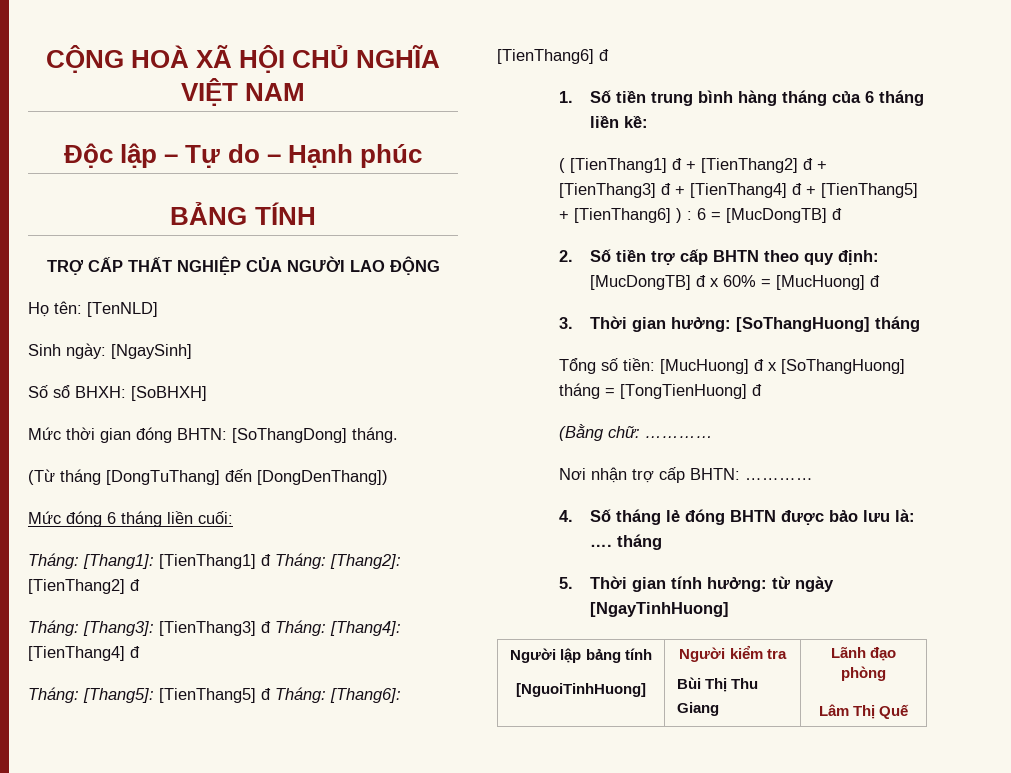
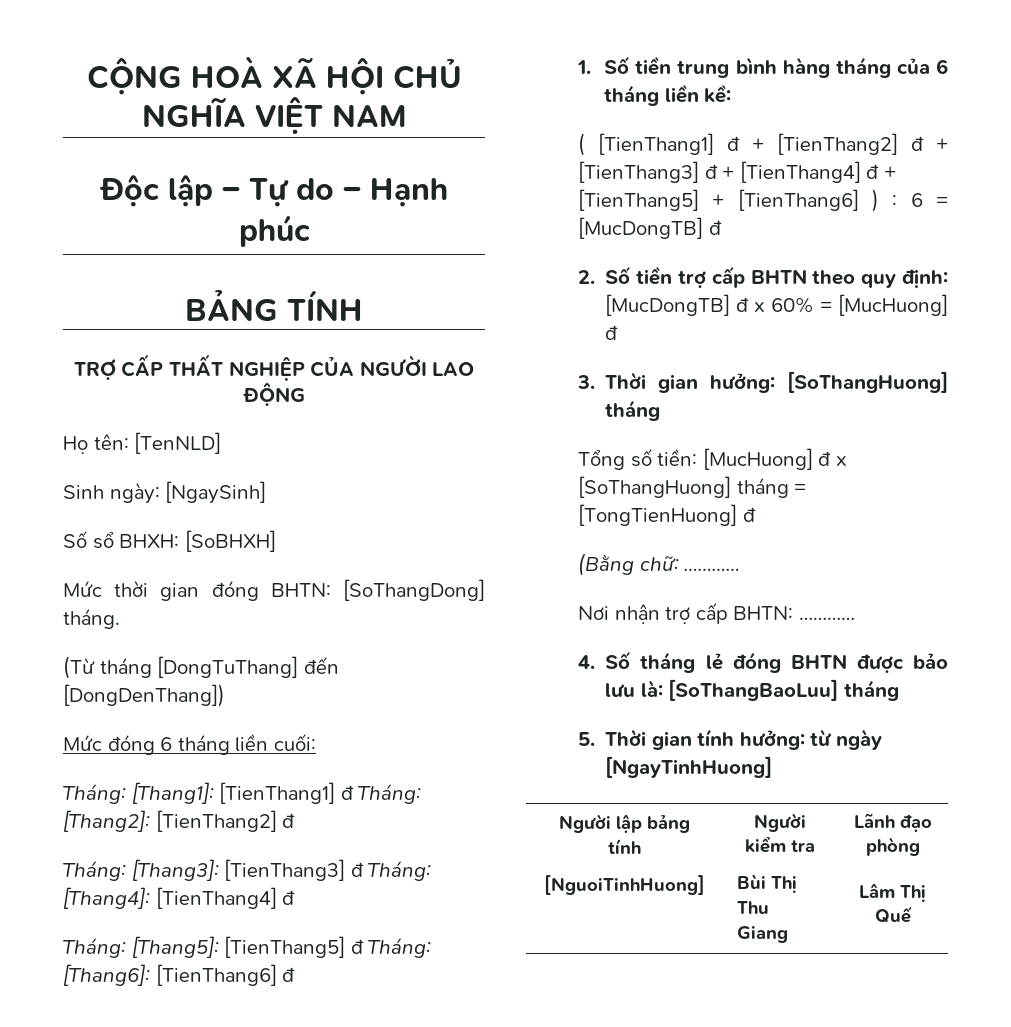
- 4. Số tháng lẻ đóng BHTN được bảo lưu là: …. tháng
+ 4. Số tháng lẻ đóng BHTN được bảo lưu là: [SoThangBaoLuu] tháng

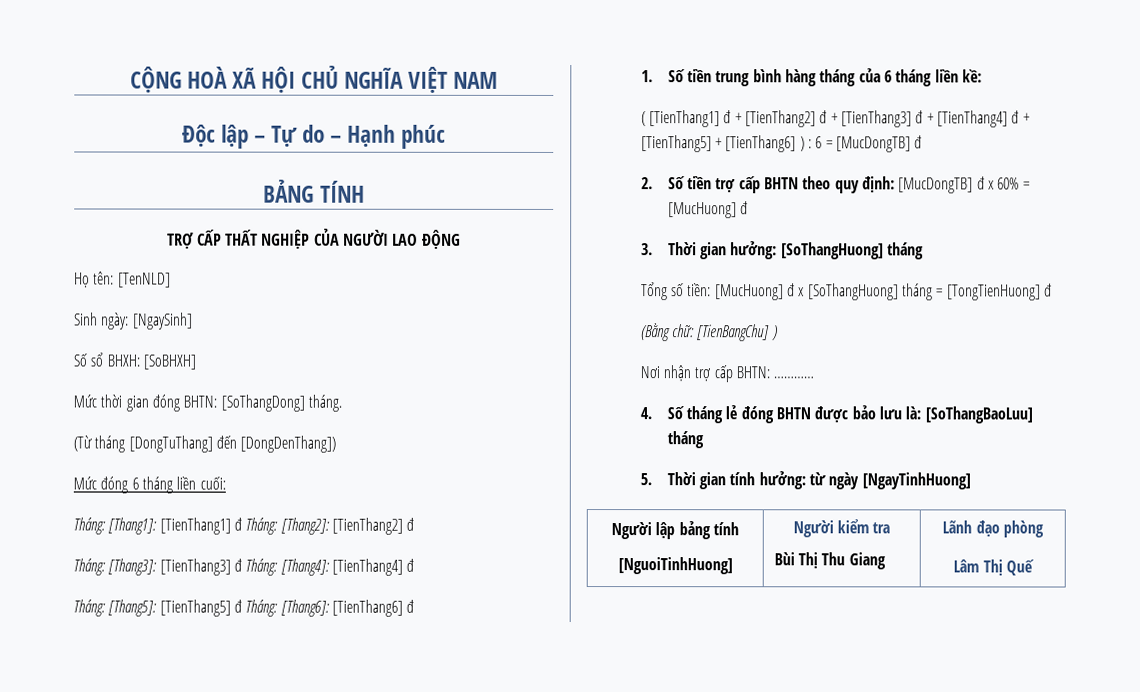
- (Bằng chữ: …………
+ (Bằng chữ: [TienBangChu] )

